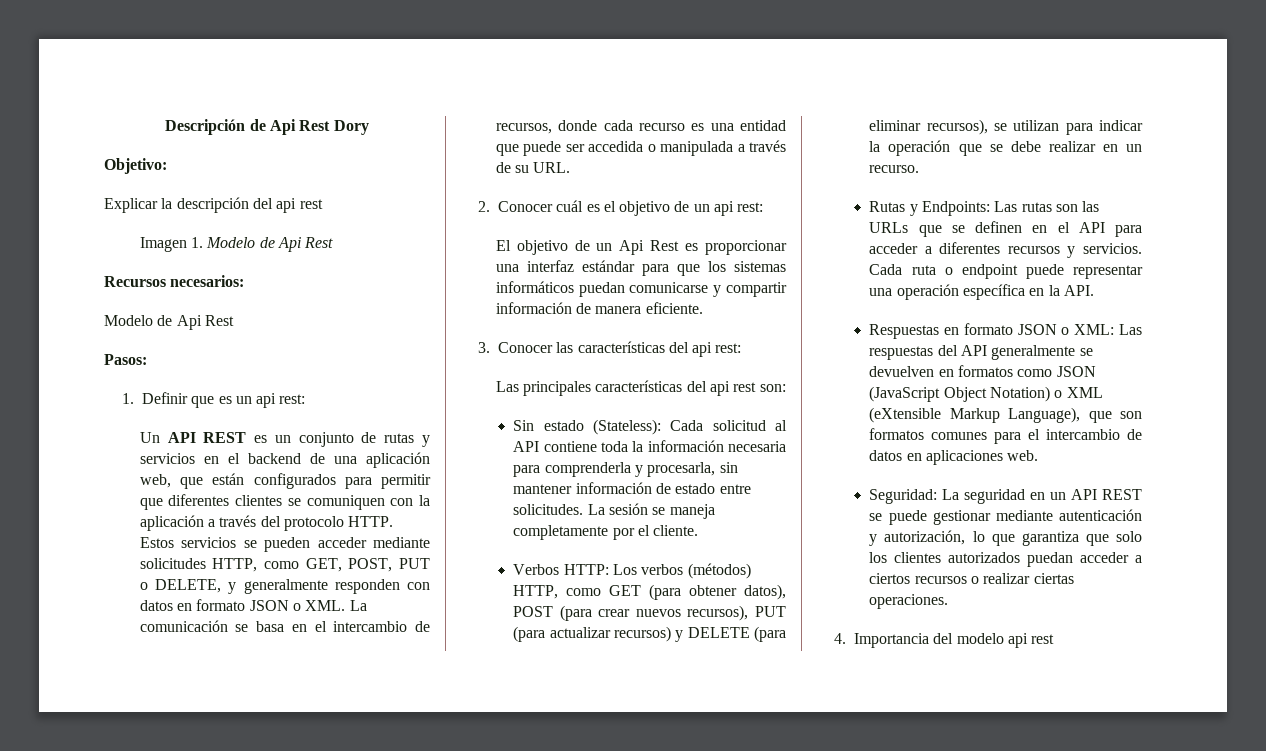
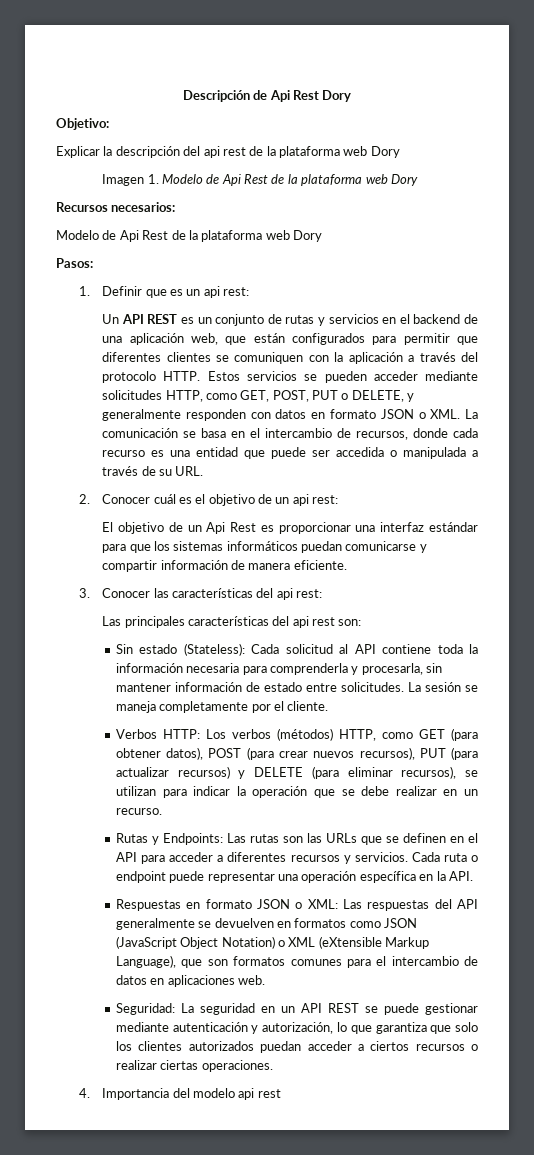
- Explicar la descripción del api rest
+ Explicar la descripción del api rest de la plataforma web Dory
- Imagen 1. Modelo de Api Rest
+ Imagen 1. Modelo de Api Rest de la plataforma web Dory
  Recursos necesarios:
- Modelo de Api Rest
+ Modelo de Api Rest de la plataforma web Dory

